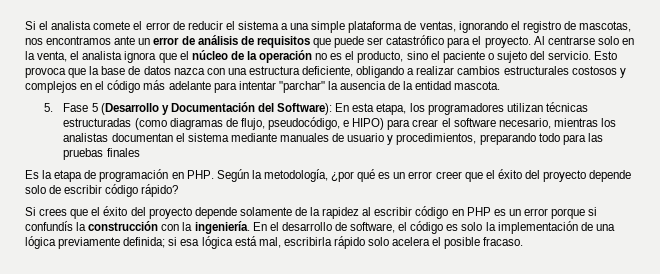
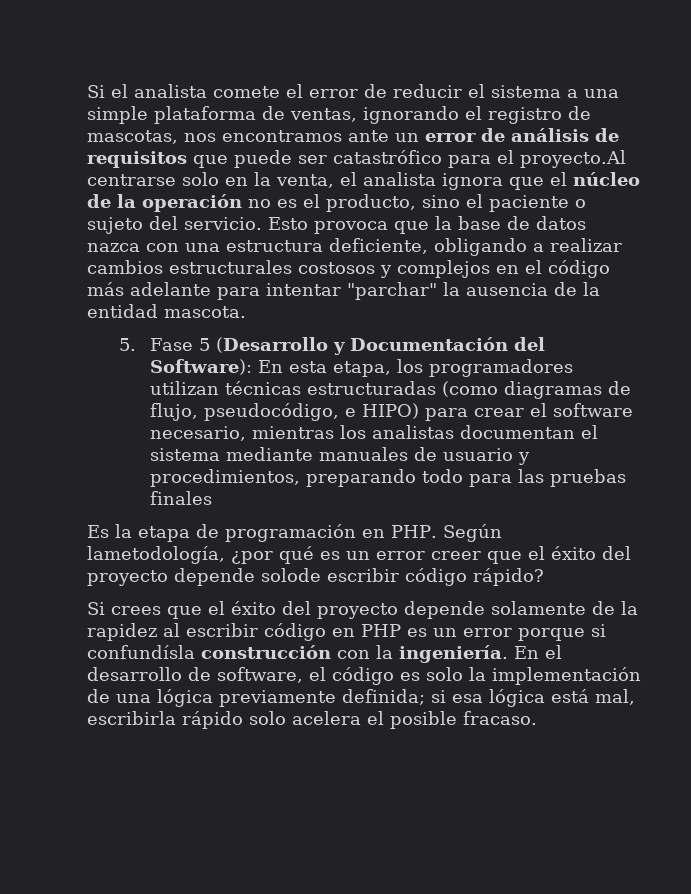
- Si el analista comete el error de reducir el sistema a una simple plataforma de ventas, ignorando el registro de mascotas, nos encontramos ante un error de análisis de requisitos que puede ser catastrófico para el proyecto. Al centrarse solo en la venta, el analista ignora que el núcleo de la operación no es el producto, sino el paciente o sujeto del servicio.
+ Si el analista comete el error de reducir el sistema a una simple plataforma de ventas, ignorando el registro de mascotas, nos encontramos ante un error de análisis de requisitos que puede ser catastrófico para el proyecto.Al centrarse solo en la venta, el analista ignora que el núcleo de la operación no es el producto, sino el paciente o sujeto del servicio.
- Es la etapa de programación en PHP. Según la metodología, ¿por qué es un error creer que el éxito del proyecto depende solo de escribir código rápido?
+ Es la etapa de programación en PHP. Según lametodología, ¿por qué es un error creer que el éxito del proyecto depende solode escribir código rápido?
- Si crees que el éxito del proyecto depende solamente de la rapidez al escribir código en PHP es un error porque si confundís la construcción con la ingeniería.
+ Si crees que el éxito del proyecto depende solamente de la rapidez al escribir código en PHP es un error porque si confundísla construcción con la ingeniería.

